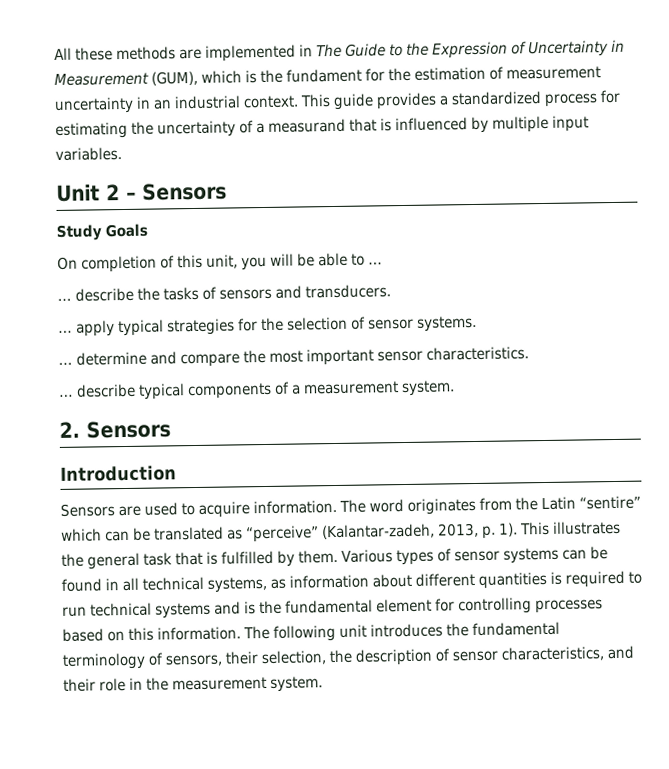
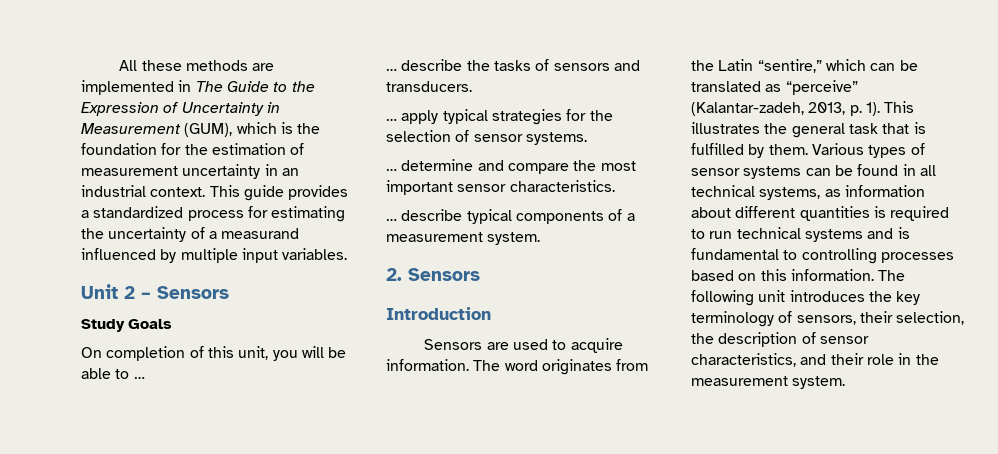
- All these methods are implemented in The Guide to the Expression of Uncertainty in Measurement (GUM), which is the fundament for the estimation of measurement uncertainty in an industrial context.
+ All these methods are implemented in The Guide to the Expression of Uncertainty in Measurement (GUM), which is the foundation for the estimation of measurement uncertainty in an industrial context.
- This guide provides a standardized process for estimating the uncertainty of a measurand that is influenced by multiple input variables.
+ This guide provides a standardized process for estimating the uncertainty of a measurand influenced by multiple input variables.
- The word originates from the Latin “sentire” which can be translated as “perceive” (Kalantar-zadeh, 2013, p. 1).
+ The word originates from the Latin “sentire,” which can be translated as “perceive” (Kalantar-zadeh, 2013, p. 1).
- Various types of sensor systems can be found in all technical systems, as information about different quantities is required to run technical systems and is the fundamental element for controlling processes based on this information.
+ Various types of sensor systems can be found in all technical systems, as information about different quantities is required to run technical systems and is fundamental to controlling processes based on this information.
- The following unit introduces the fundamental terminology of sensors, their selection, the description of sensor characteristics, and their role in the measurement system.
+ The following unit introduces the key terminology of sensors, their selection, the description of sensor characteristics, and their role in the measurement system.

